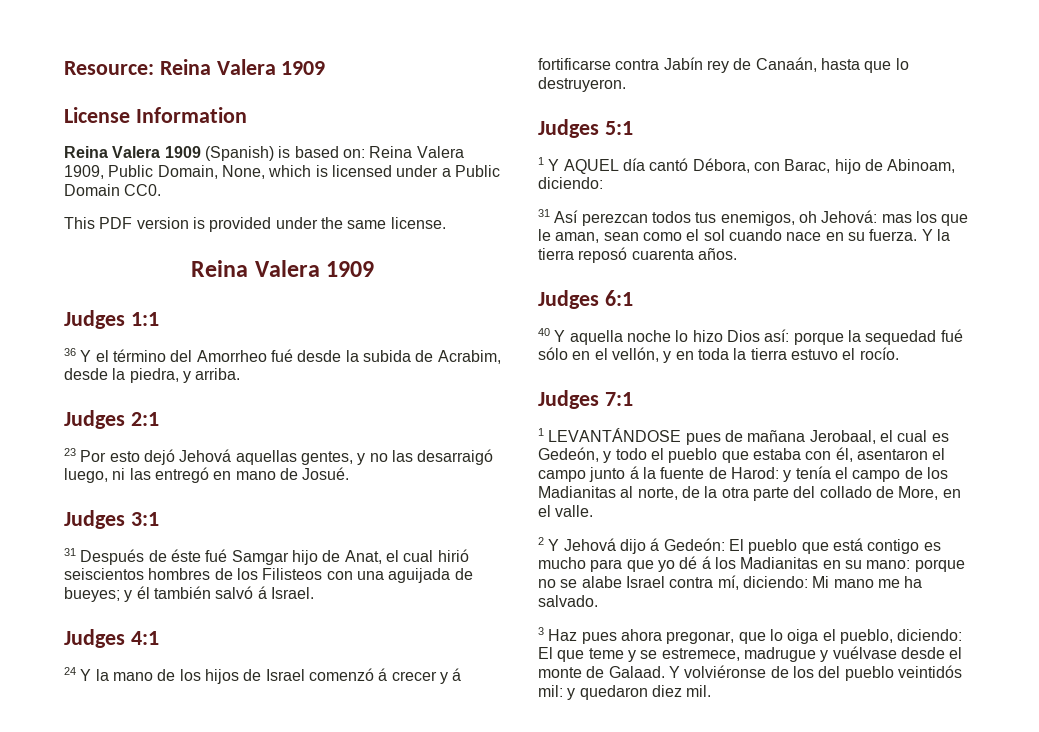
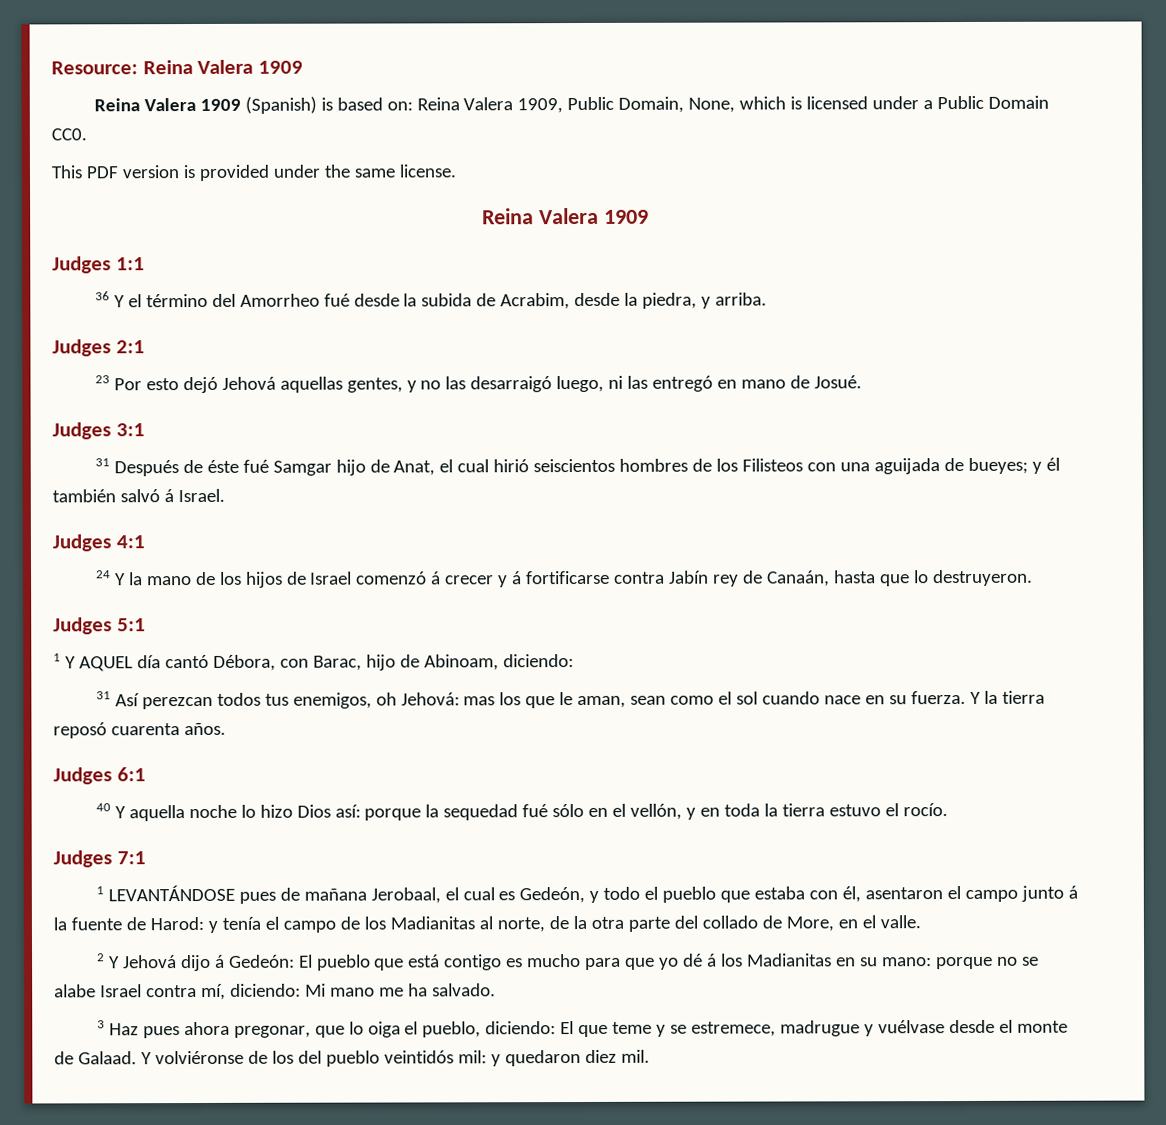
- License Information

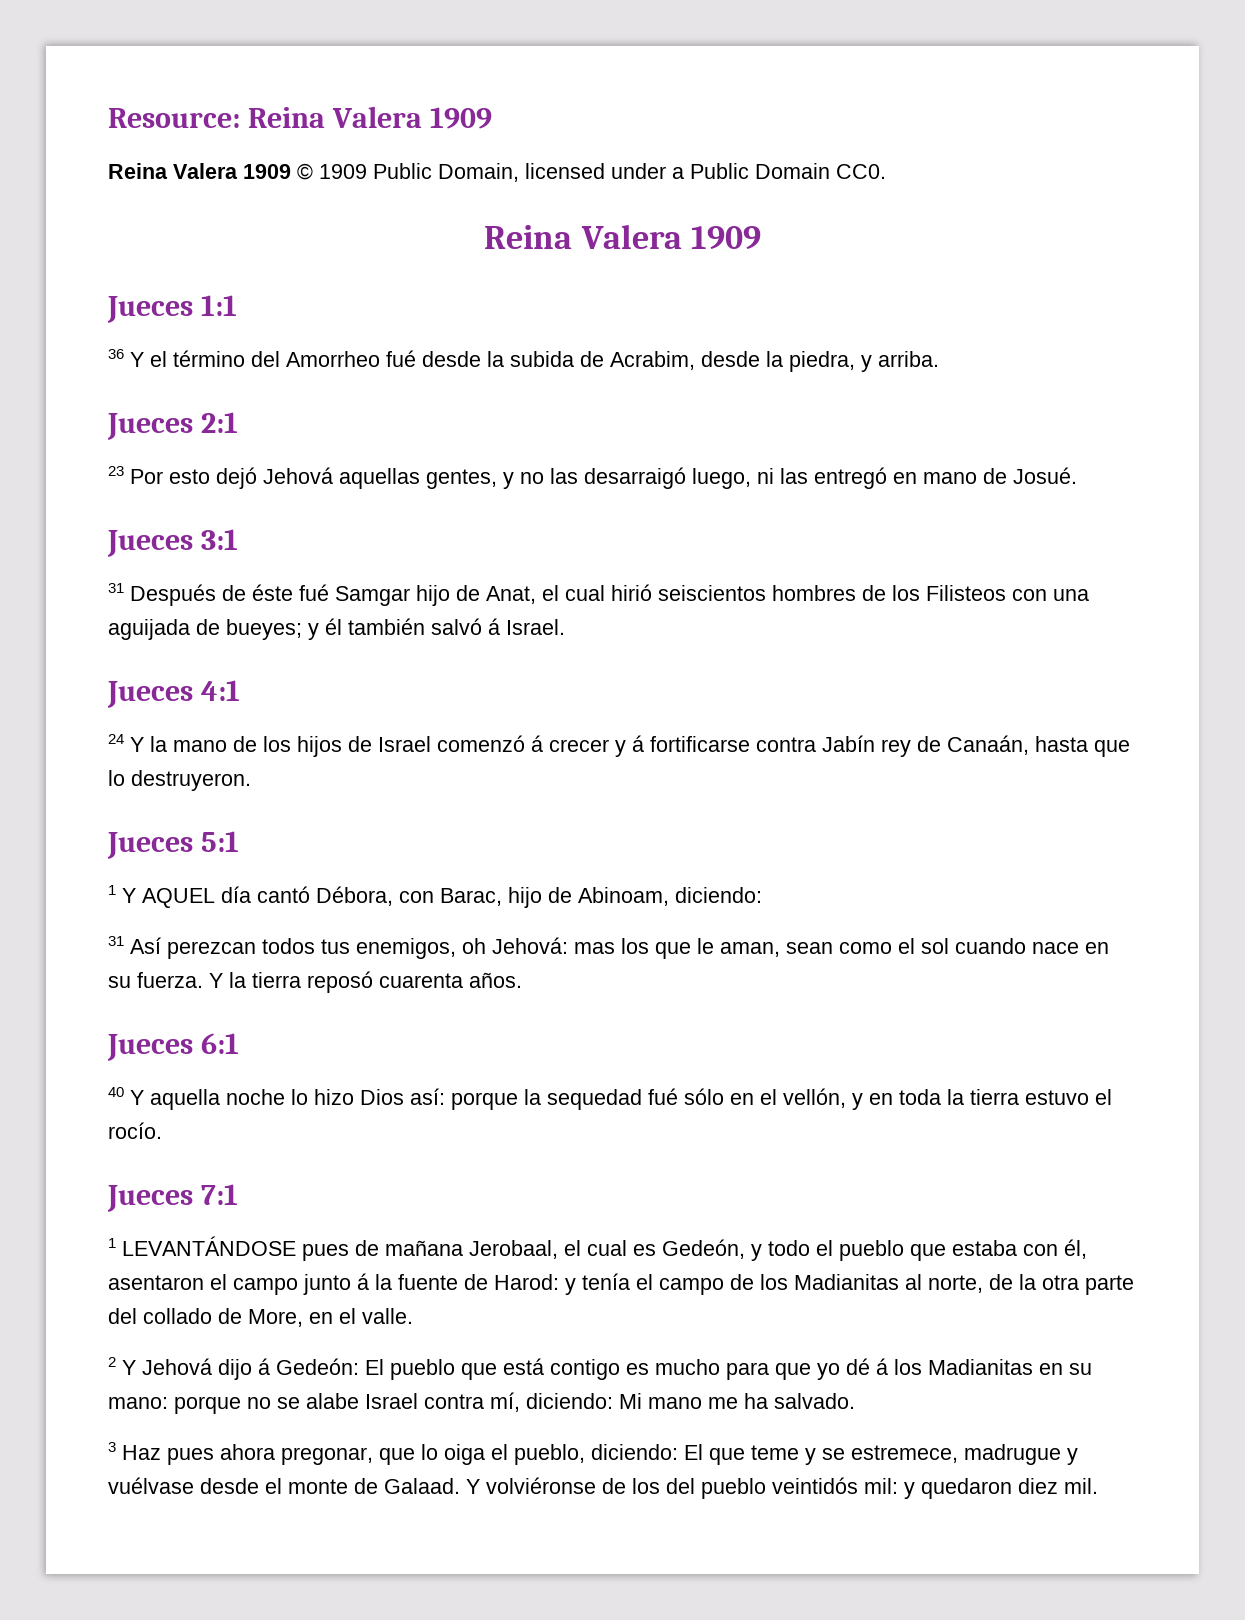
- Reina Valera 1909 (Spanish) is based on: Reina Valera 1909, Public Domain, None, which is licensed under a Public Domain CC0.
- This PDF version is provided under the same license.
+ Reina Valera 1909 © 1909 Public Domain, licensed under a Public Domain CC0.
  Reina Valera 1909
- Judges 1:1
+ Jueces 1:1
- Judges 2:1
+ Jueces 2:1
- Judges 3:1
+ Jueces 3:1
- Judges 4:1
+ Jueces 4:1
- Judges 5:1
+ Jueces 5:1
- Judges 6:1
+ Jueces 6:1
- Judges 7:1
+ Jueces 7:1

